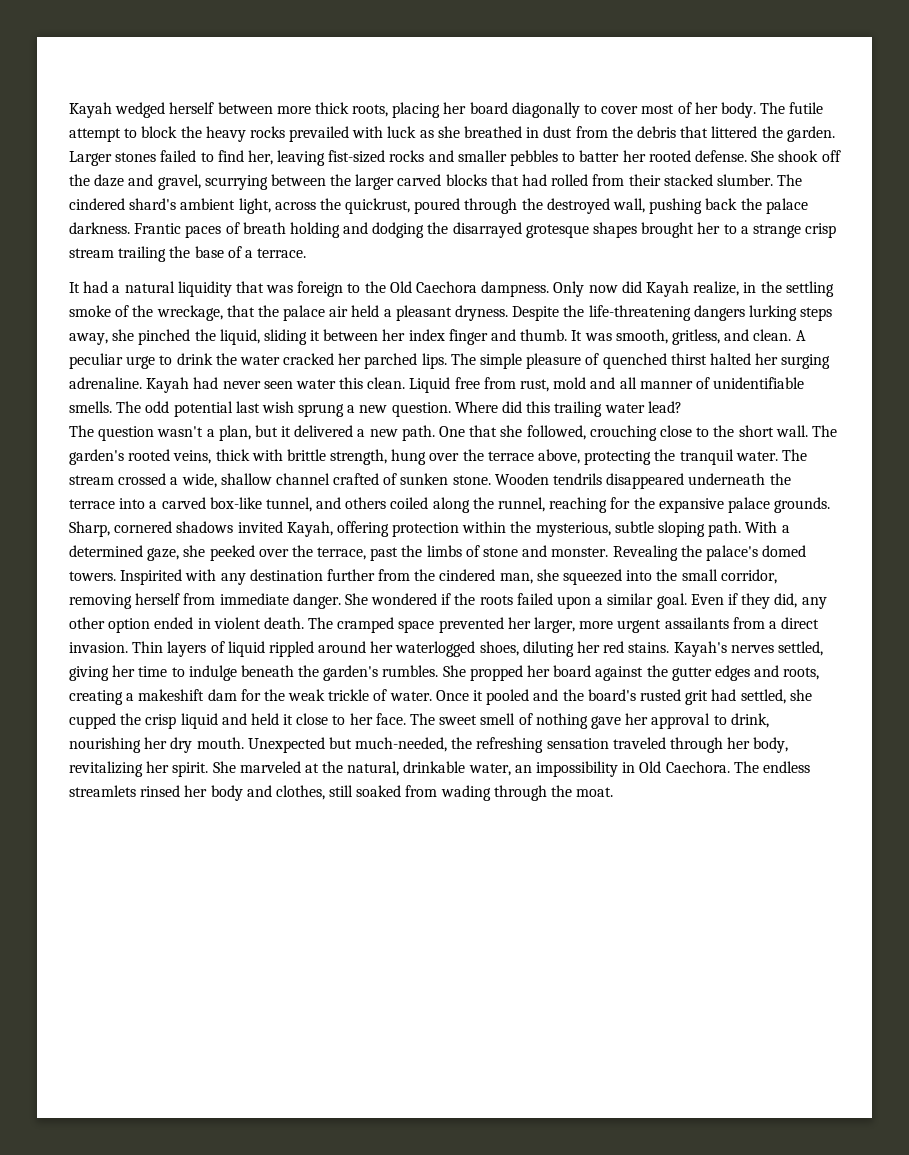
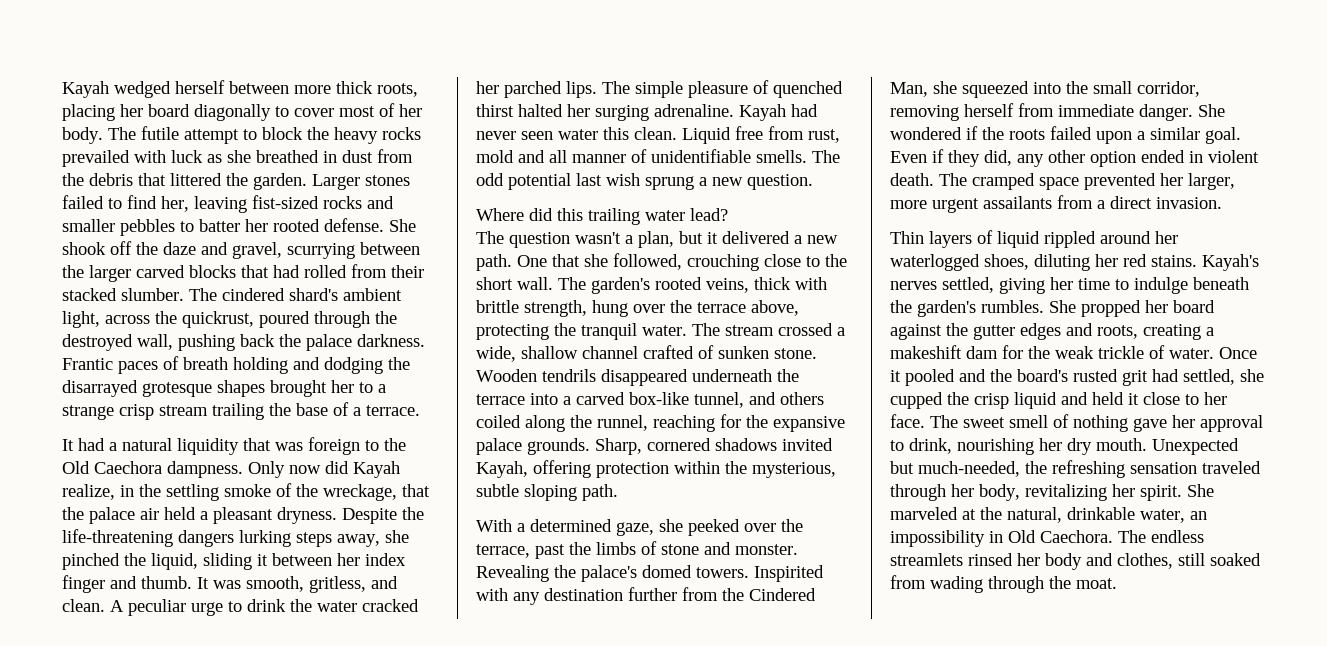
- The odd potential last wish sprung a new question. Where did this trailing water lead?
+ The odd potential last wish sprung a new question.
+ Where did this trailing water lead?
- Sharp, cornered shadows invited Kayah, offering protection within the mysterious, subtle sloping path. With a determined gaze, she peeked over the terrace, past the limbs of stone and monster.
+ Sharp, cornered shadows invited Kayah, offering protection within the mysterious, subtle sloping path.
+ With a determined gaze, she peeked over the terrace, past the limbs of stone and monster.
- Inspirited with any destination further from the cindered man, she squeezed into the small corridor, removing herself from immediate danger.
+ Inspirited with any destination further from the Cindered Man, she squeezed into the small corridor, removing herself from immediate danger.
- The cramped space prevented her larger, more urgent assailants from a direct invasion. Thin layers of liquid rippled around her waterlogged shoes, diluting her red stains.
+ The cramped space prevented her larger, more urgent assailants from a direct invasion.
+ Thin layers of liquid rippled around her waterlogged shoes, diluting her red stains.

